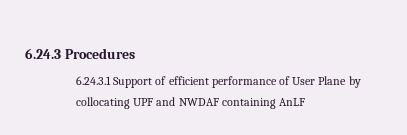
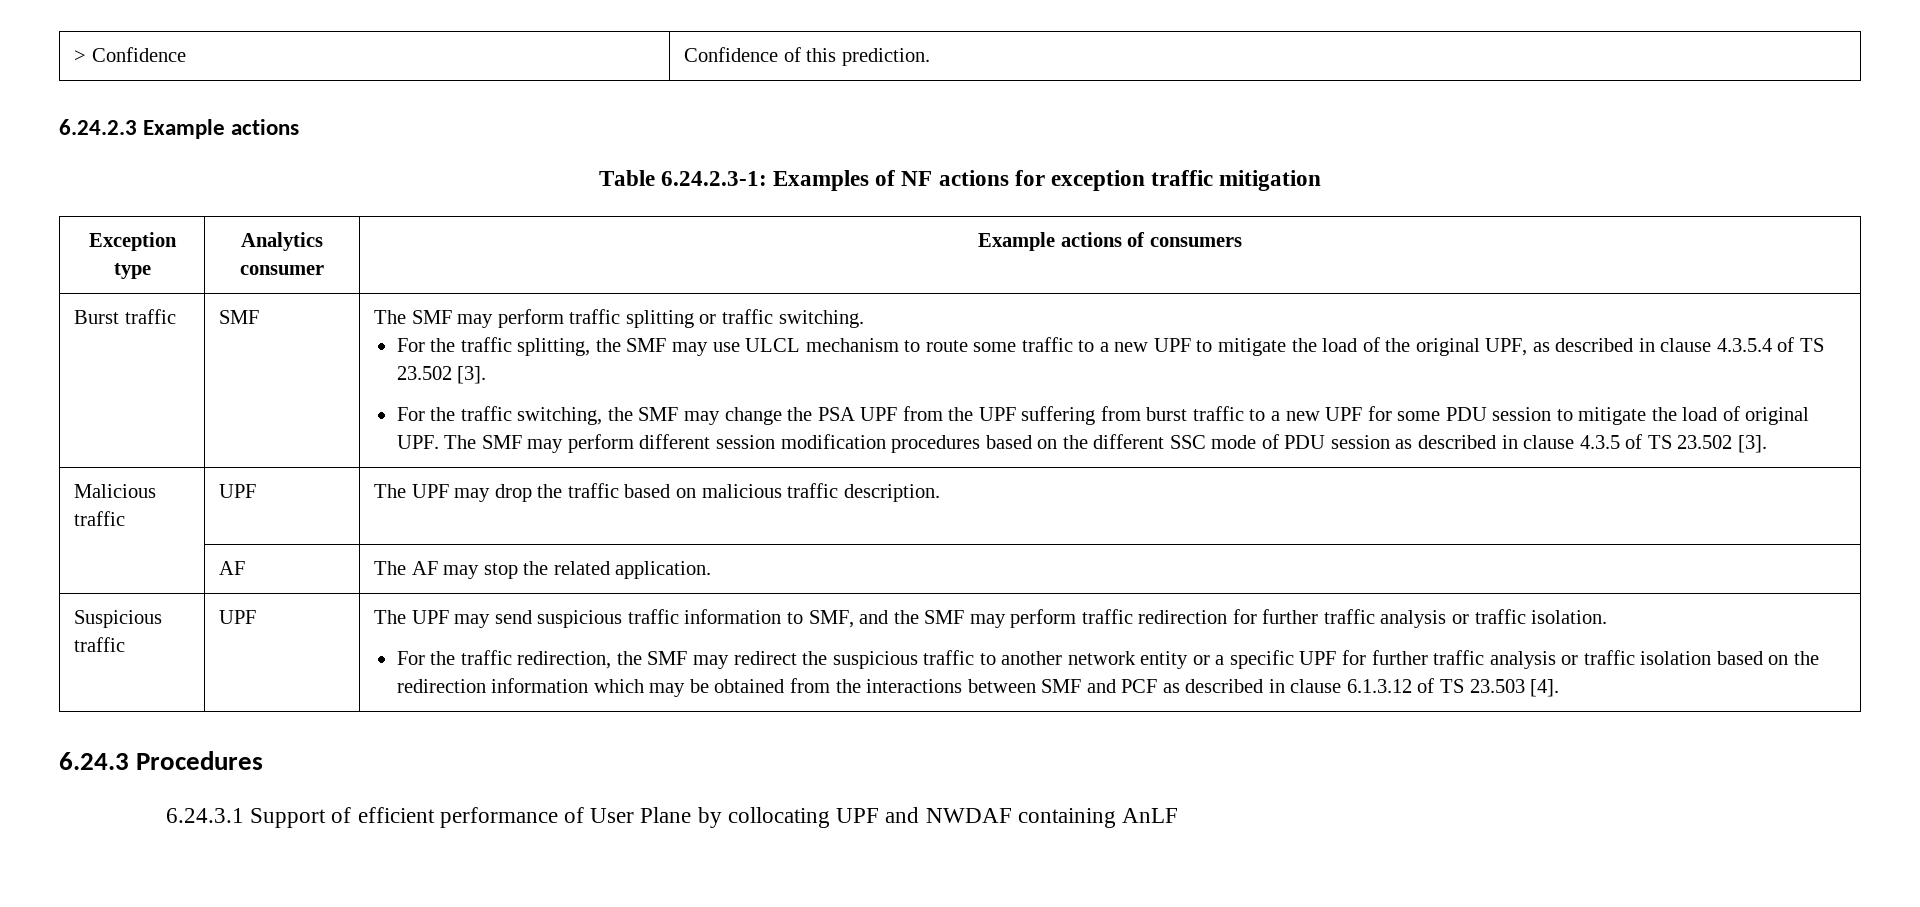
+ > Confidence | Confidence of this prediction.
+ 6.24.2.3 Example actions
+ Table 6.24.2.3-1: Examples of NF actions for exception traffic mitigation
+ Exception type | Analytics consumer | Example actions of consumers
+ Burst traffic | SMF | The SMF may perform traffic splitting or traffic switching.
+ For the traffic splitting, the SMF may use ULCL mechanism to route some traffic to a new UPF to mitigate the load of the original UPF, as described in clause 4.3.5.4 of TS 23.502 [3].
+ For the traffic switching, the SMF may change the PSA UPF from the UPF suffering from burst traffic to a new UPF for some PDU session to mitigate the load of original UPF. The SMF may perform different session modification procedures based on the different SSC mode of PDU session as described in clause 4.3.5 of TS 23.502 [3].
+ Malicious traffic | UPF | The UPF may drop the traffic based on malicious traffic description.
+ | AF | The AF may stop the related application.
+ Suspicious traffic | UPF | The UPF may send suspicious traffic information to SMF, and the SMF may perform traffic redirection for further traffic analysis or traffic isolation.
+ For the traffic redirection, the SMF may redirect the suspicious traffic to another network entity or a specific UPF for further traffic analysis or traffic isolation based on the redirection information which may be obtained from the interactions between SMF and PCF as described in clause 6.1.3.12 of TS 23.503 [4].

